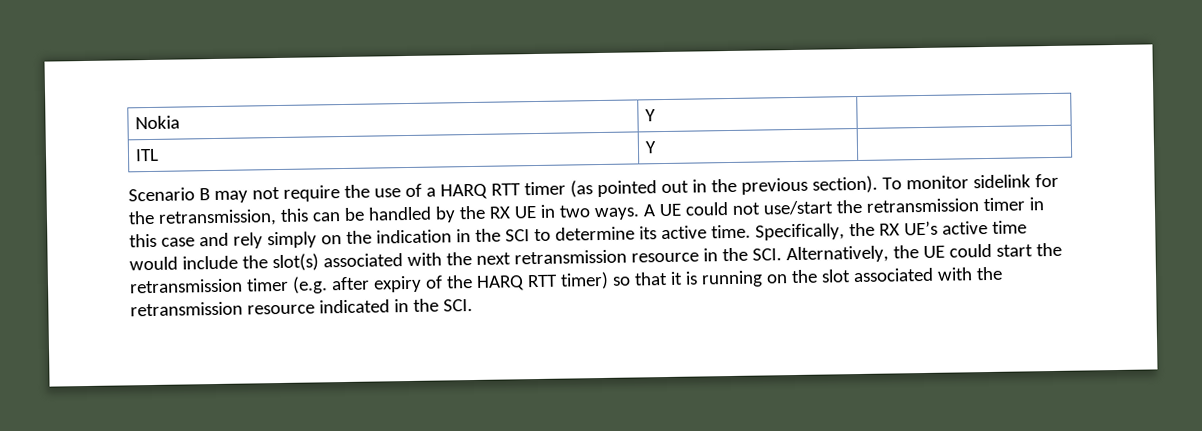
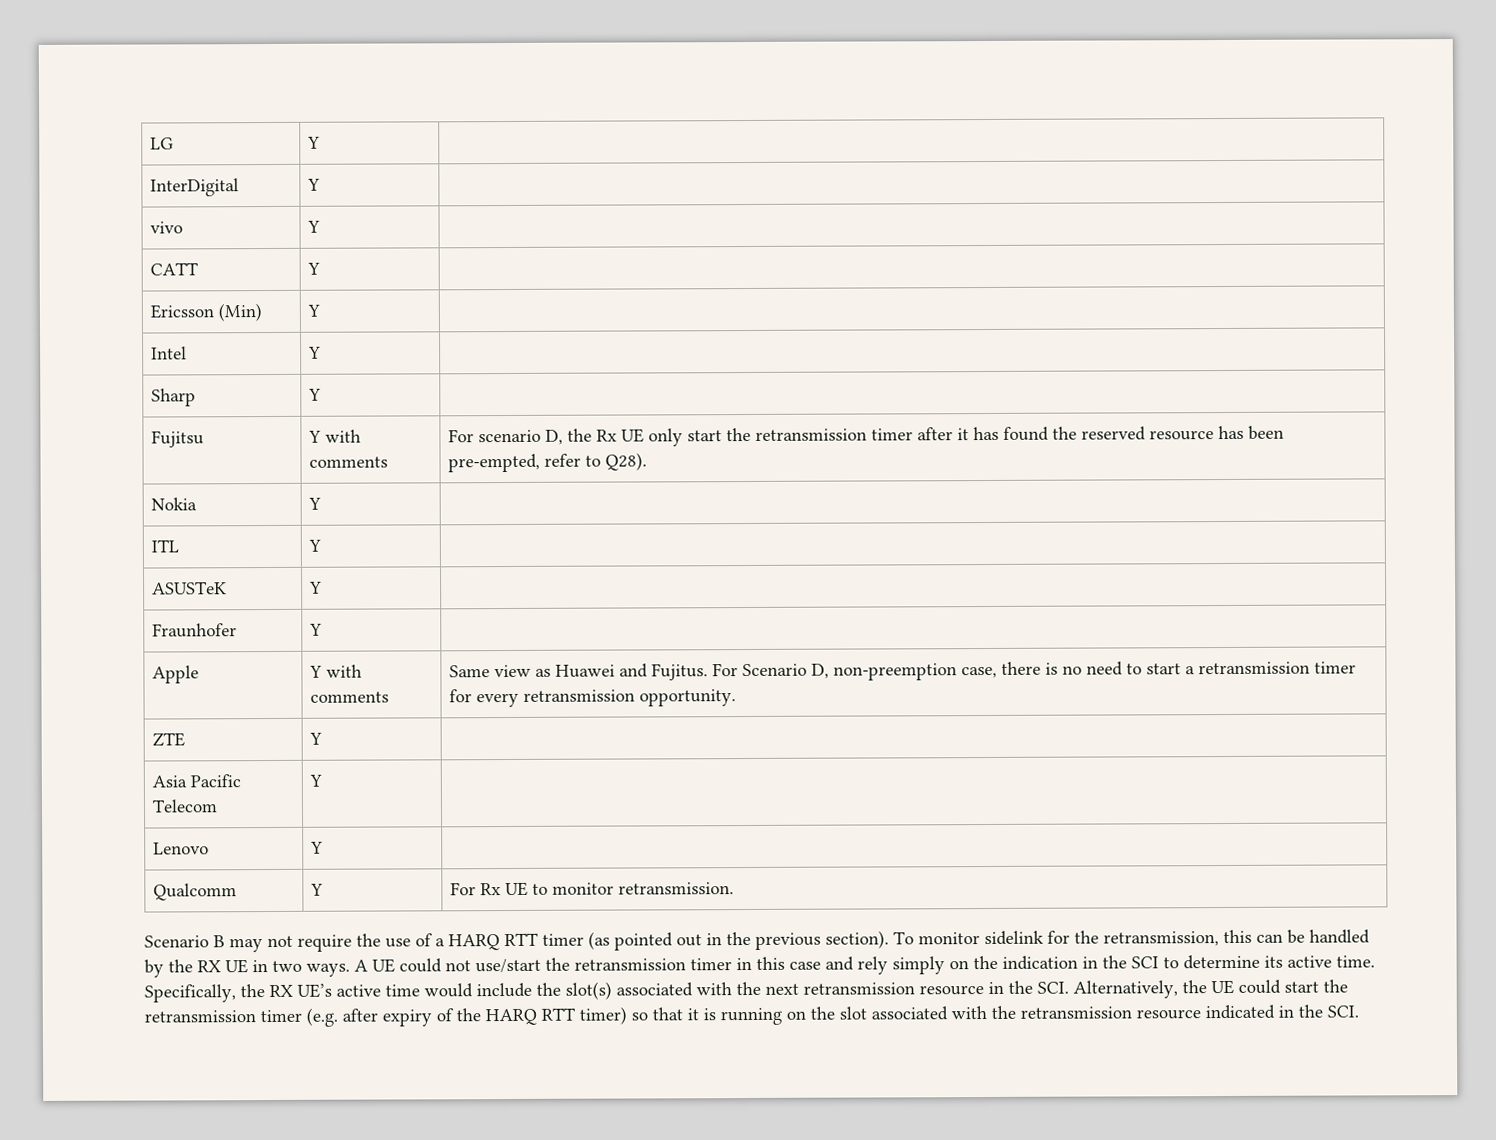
+ LG | Y |
+ InterDigital | Y |
+ vivo | Y |
+ CATT | Y |
+ Ericsson (Min) | Y |
+ Intel | Y |
+ Sharp | Y |
+ Fujitsu | Y with comments | For scenario D, the Rx UE only start the retransmission timer after it has found the reserved resource has been pre-empted, refer to Q28).
  Nokia | Y |
  ITL | Y |
+ ASUSTeK | Y |
+ Fraunhofer | Y |
+ Apple | Y with comments | Same view as Huawei and Fujitus. For Scenario D, non-preemption case, there is no need to start a retransmission timer for every retransmission opportunity.
+ ZTE | Y |
+ Asia Pacific Telecom | Y |
+ Lenovo | Y |
+ Qualcomm | Y | For Rx UE to monitor retransmission.

